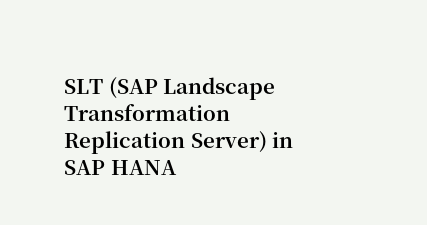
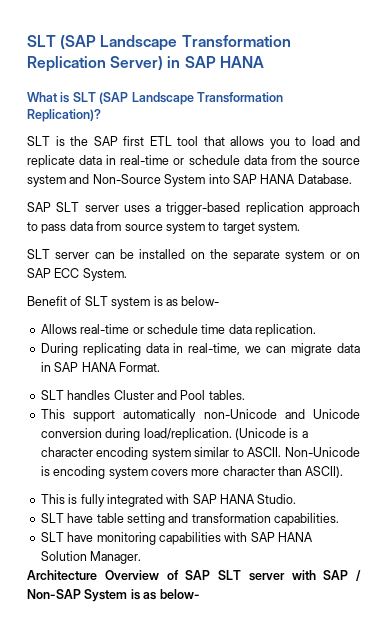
+ What is SLT (SAP Landscape Transformation Replication)?
+ SLT is the SAP first ETL tool that allows you to load and replicate data in real-time or schedule data from the source system and Non-Source System into SAP HANA Database.
+ SAP SLT server uses a trigger-based replication approach to pass data from source system to target system.
+ SLT server can be installed on the separate system or on SAP ECC System.
+ Benefit of SLT system is as below-
+ Allows real-time or schedule time data replication.
+ During replicating data in real-time, we can migrate data in SAP HANA Format.
+ SLT handles Cluster and Pool tables.
+ This support automatically non-Unicode and Unicode conversion during load/replication. (Unicode is a character encoding system similar to ASCII. Non-Unicode is encoding system covers more character than ASCII).
+ This is fully integrated with SAP HANA Studio.
+ SLT have table setting and transformation capabilities.
+ SLT have monitoring capabilities with SAP HANA Solution Manager.
+ Architecture Overview of SAP SLT server with SAP / Non-SAP System is as below-

